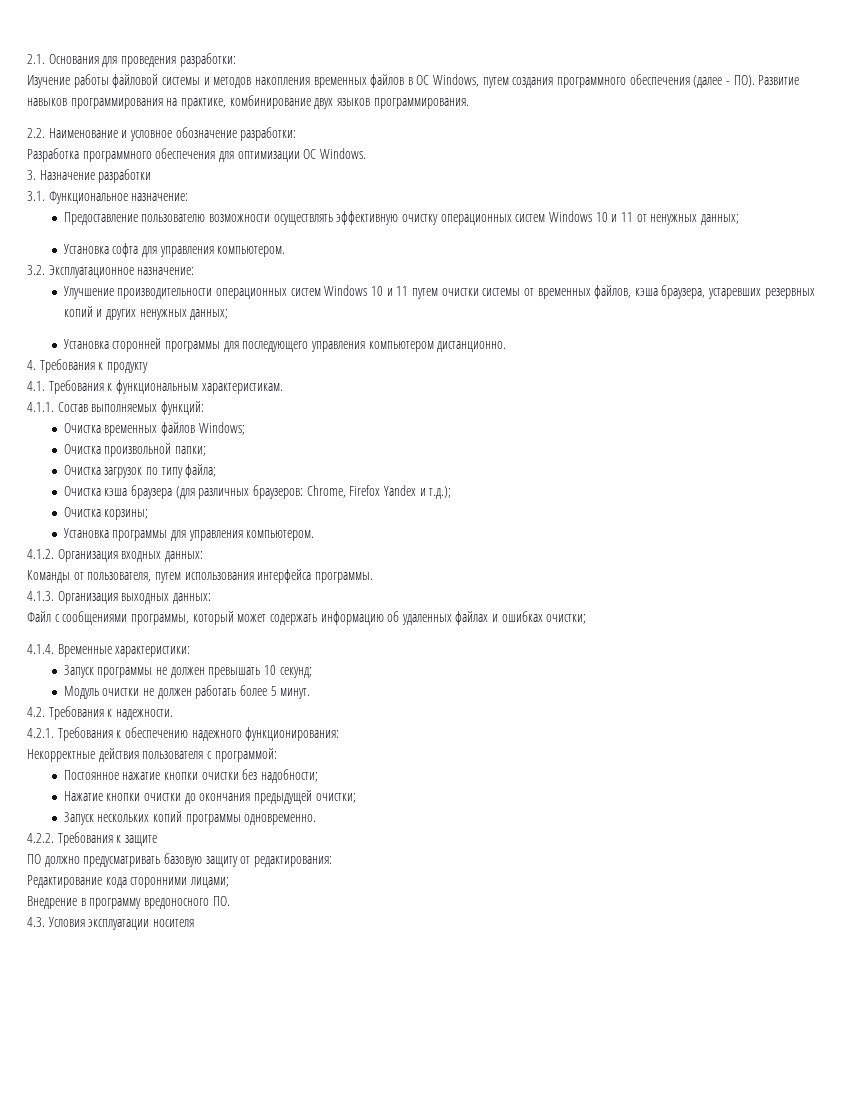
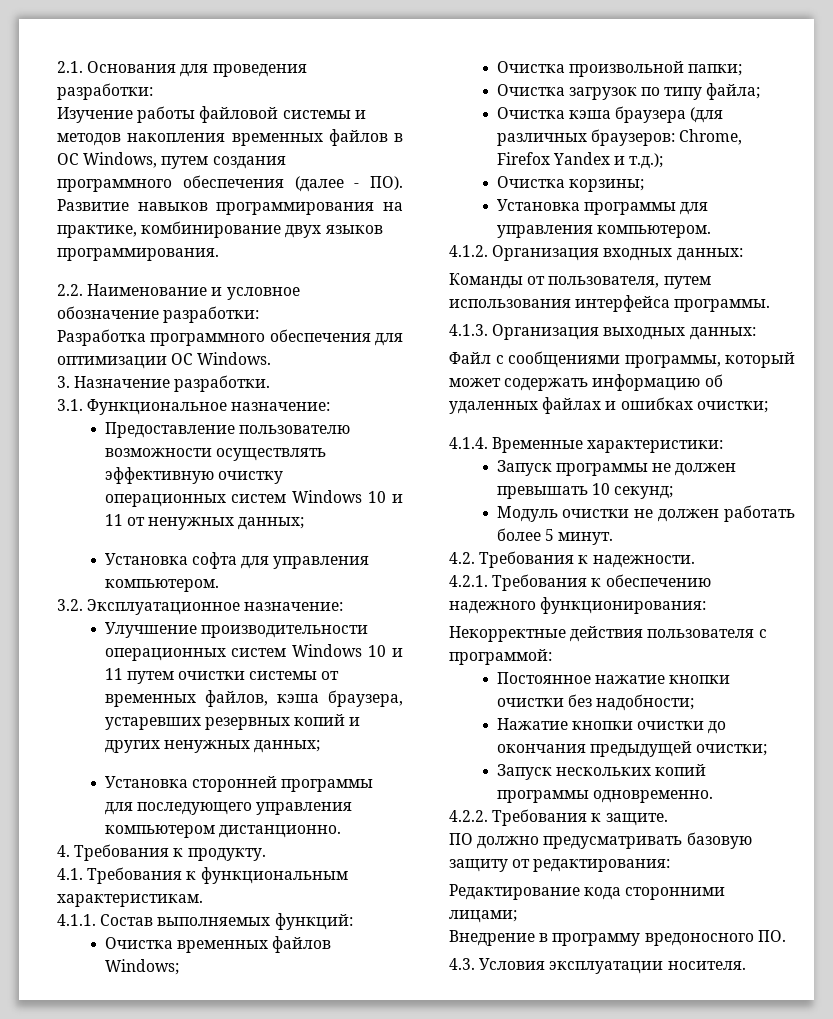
- 3. Назначение разработки
+ 3. Назначение разработки.
- 4. Требования к продукту
+ 4. Требования к продукту.
- 4.2.2. Требования к защите
+ 4.2.2. Требования к защите.
- 4.3. Условия эксплуатации носителя
+ 4.3. Условия эксплуатации носителя.

